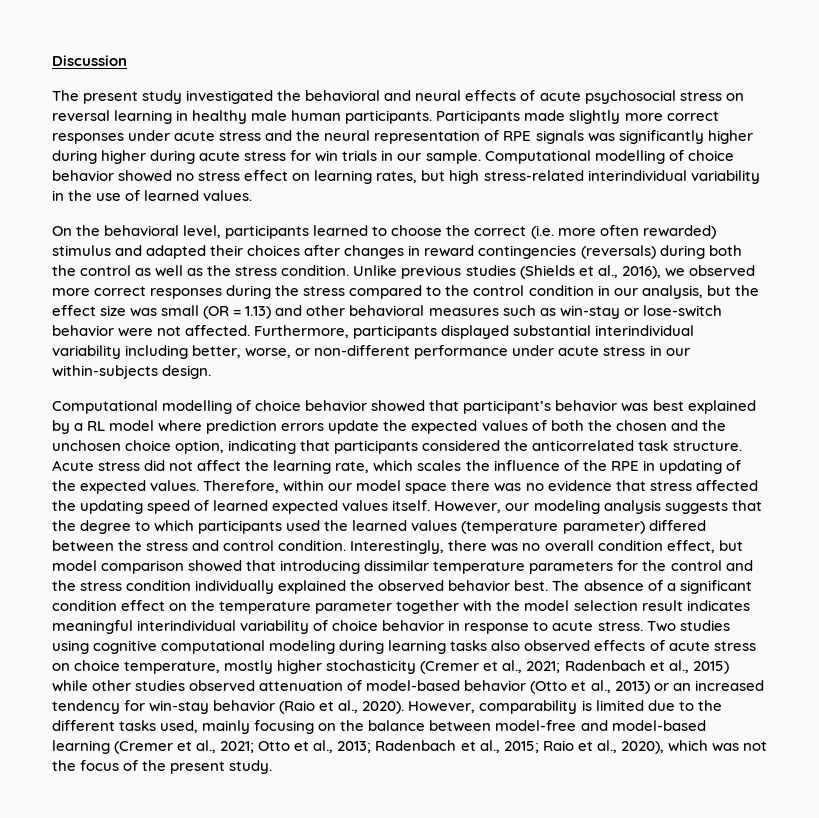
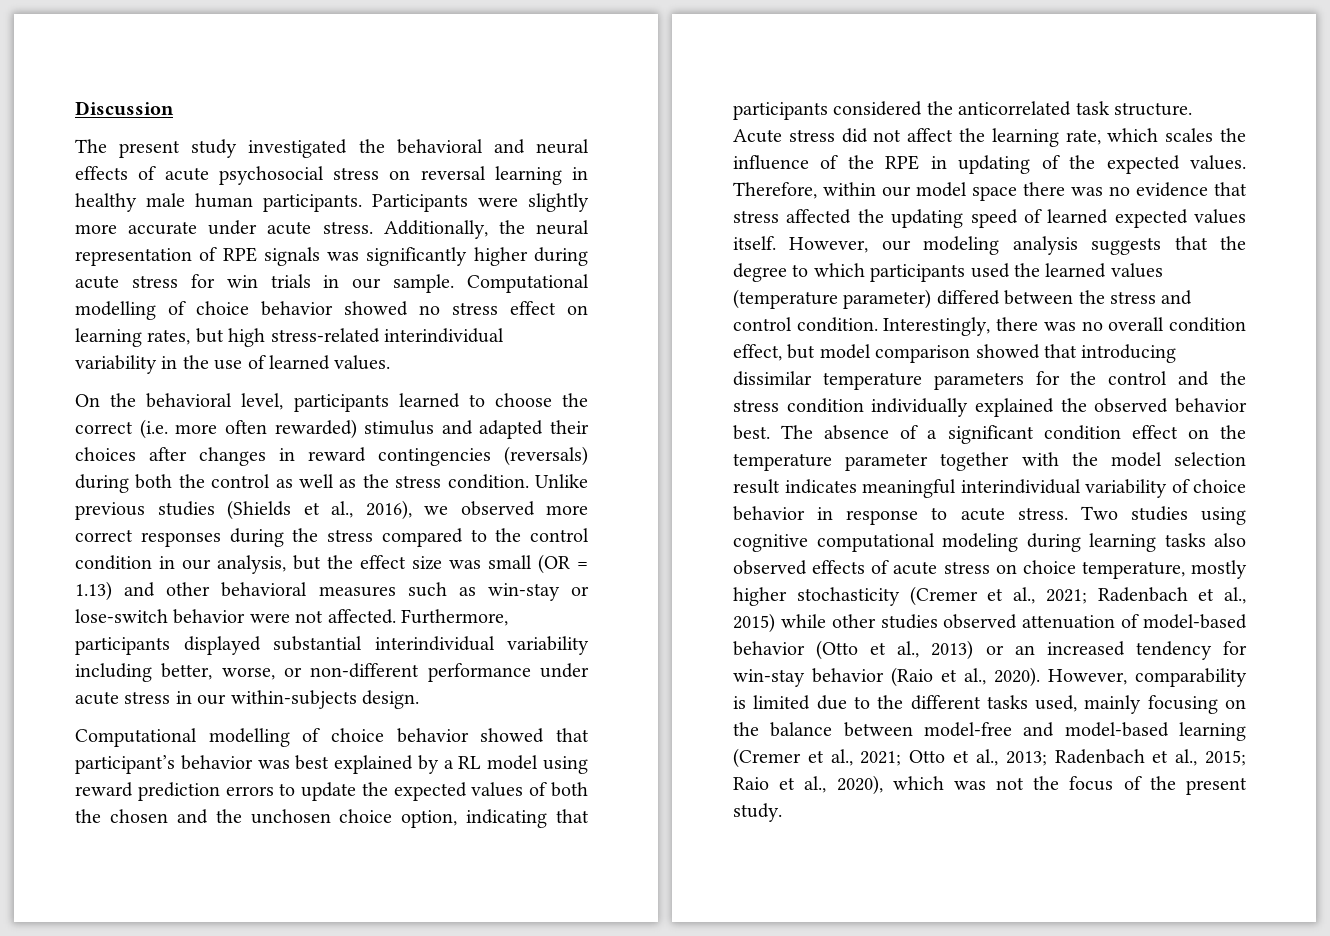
- Participants made slightly more correct responses under acute stress and the neural representation of RPE signals was significantly higher during higher during acute stress for win trials in our sample.
+ Participants were slightly more accurate under acute stress. Additionally, the neural representation of RPE signals was significantly higher during acute stress for win trials in our sample.
- Computational modelling of choice behavior showed that participant’s behavior was best explained by a RL model where prediction errors update the expected values of both the chosen and the unchosen choice option, indicating that participants considered the anticorrelated task structure.
+ Computational modelling of choice behavior showed that participant’s behavior was best explained by a RL model using reward prediction errors to update the expected values of both the chosen and the unchosen choice option, indicating that participants considered the anticorrelated task structure.

